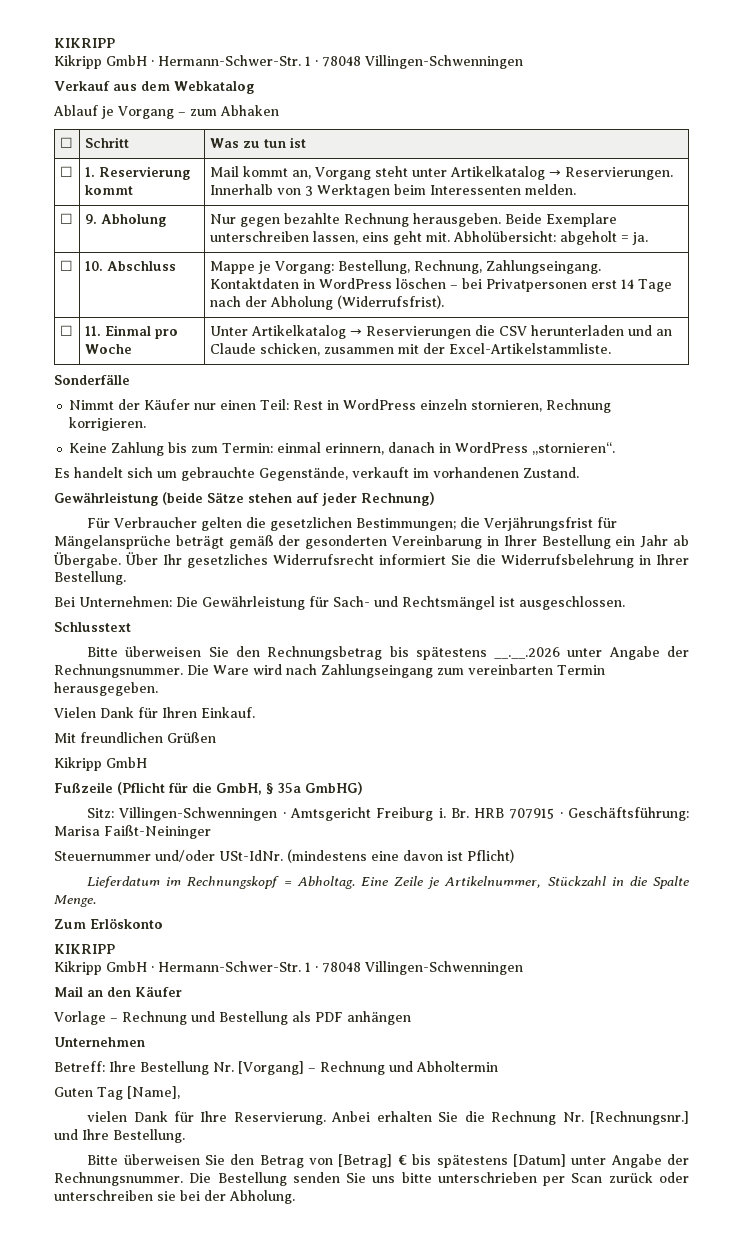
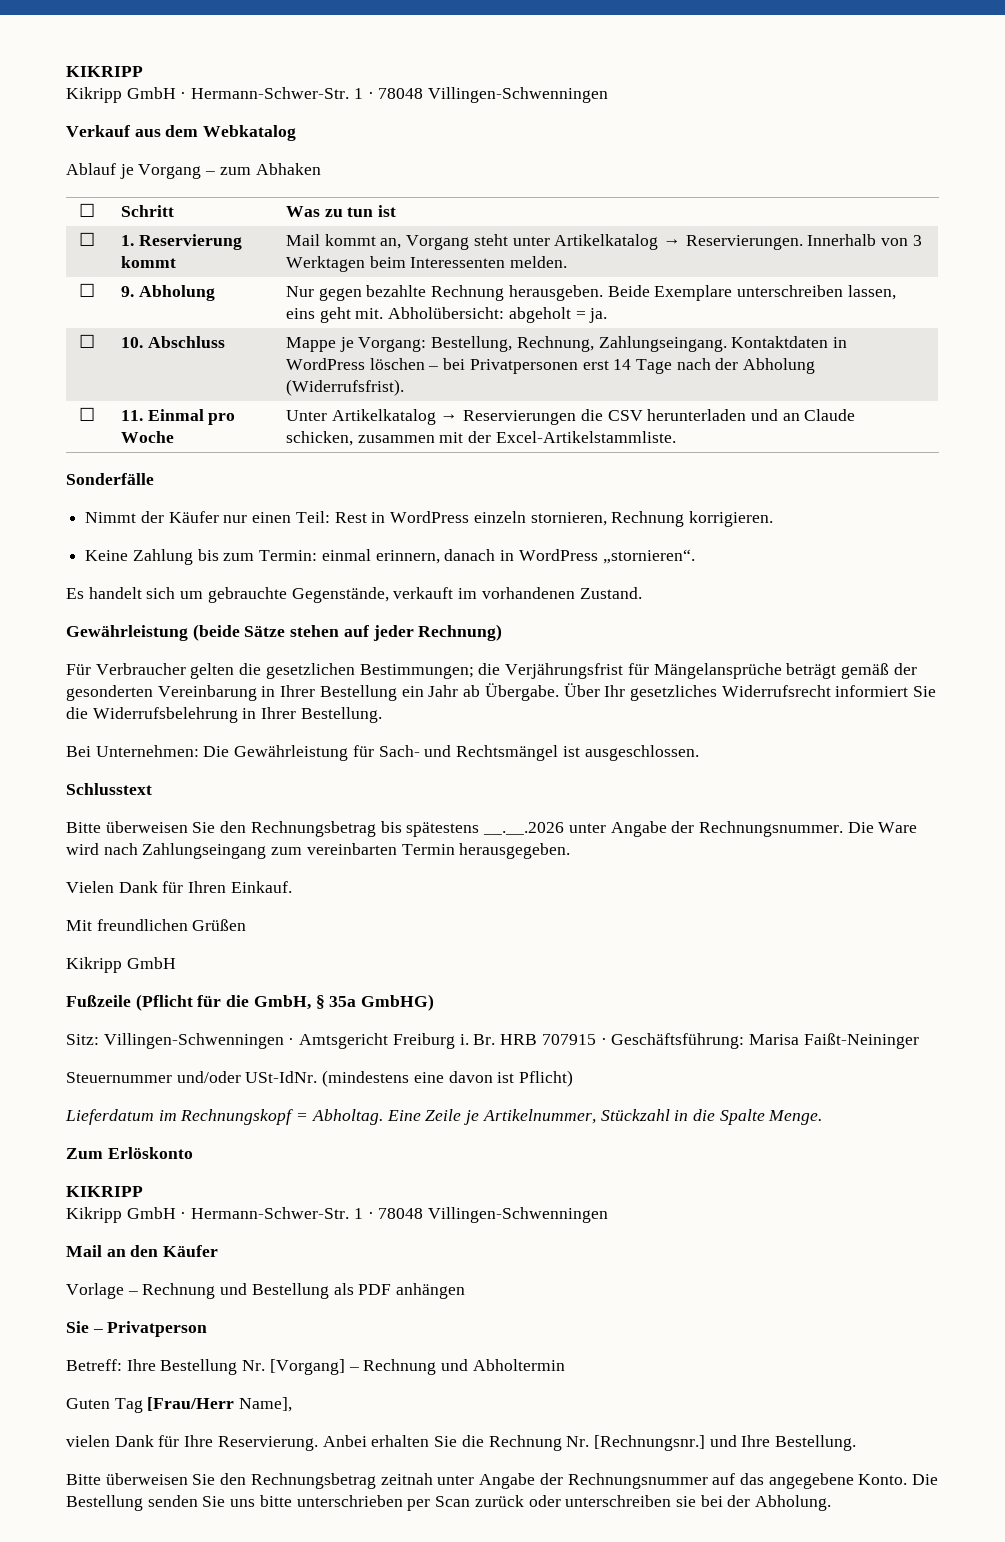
- Unternehmen
+ Sie – Privatperson
- Guten Tag [Name],
+ Guten Tag [Frau/Herr Name],
- Bitte überweisen Sie den Betrag von [Betrag] € bis spätestens [Datum] unter Angabe der Rechnungsnummer.
+ Bitte überweisen Sie den Rechnungsbetrag zeitnah unter Angabe der Rechnungsnummer auf das angegebene Konto.

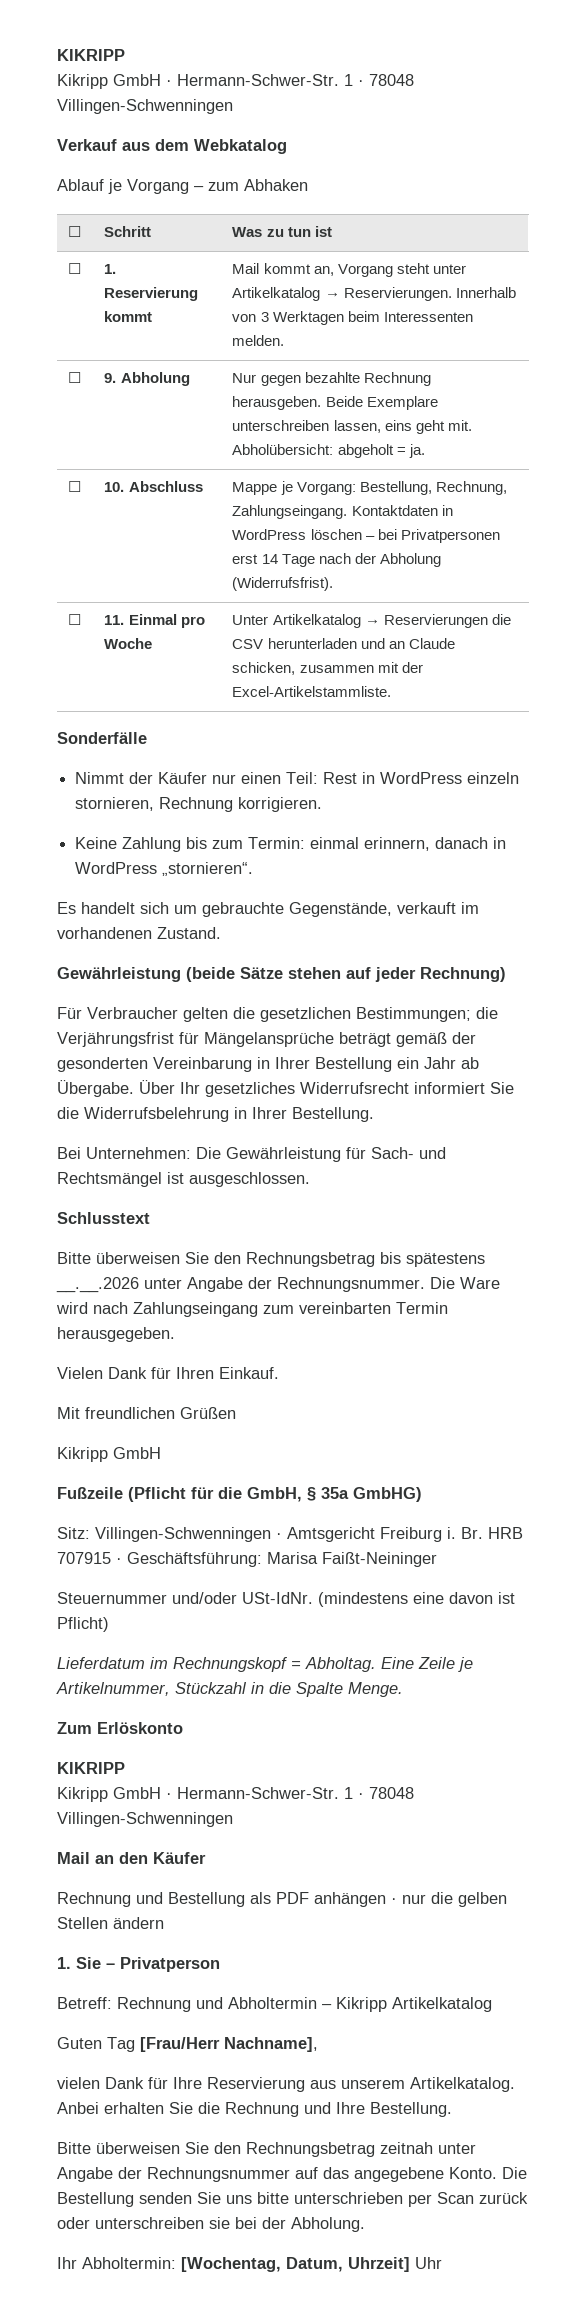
- Vorlage – Rechnung und Bestellung als PDF anhängen
- Sie – Privatperson
+ Rechnung und Bestellung als PDF anhängen · nur die gelben Stellen ändern
+ 1. Sie – Privatperson
- Betreff: Ihre Bestellung Nr. [Vorgang] – Rechnung und Abholtermin
+ Betreff: Rechnung und Abholtermin – Kikripp Artikelkatalog
- Guten Tag [Frau/Herr Name],
+ Guten Tag [Frau/Herr Nachname],
- vielen Dank für Ihre Reservierung.
+ vielen Dank für Ihre Reservierung aus unserem Artikelkatalog.
- Anbei erhalten Sie die Rechnung Nr. [Rechnungsnr.] und Ihre Bestellung.
+ Anbei erhalten Sie die Rechnung und Ihre Bestellung.
+ Ihr Abholtermin: [Wochentag, Datum, Uhrzeit] Uhr

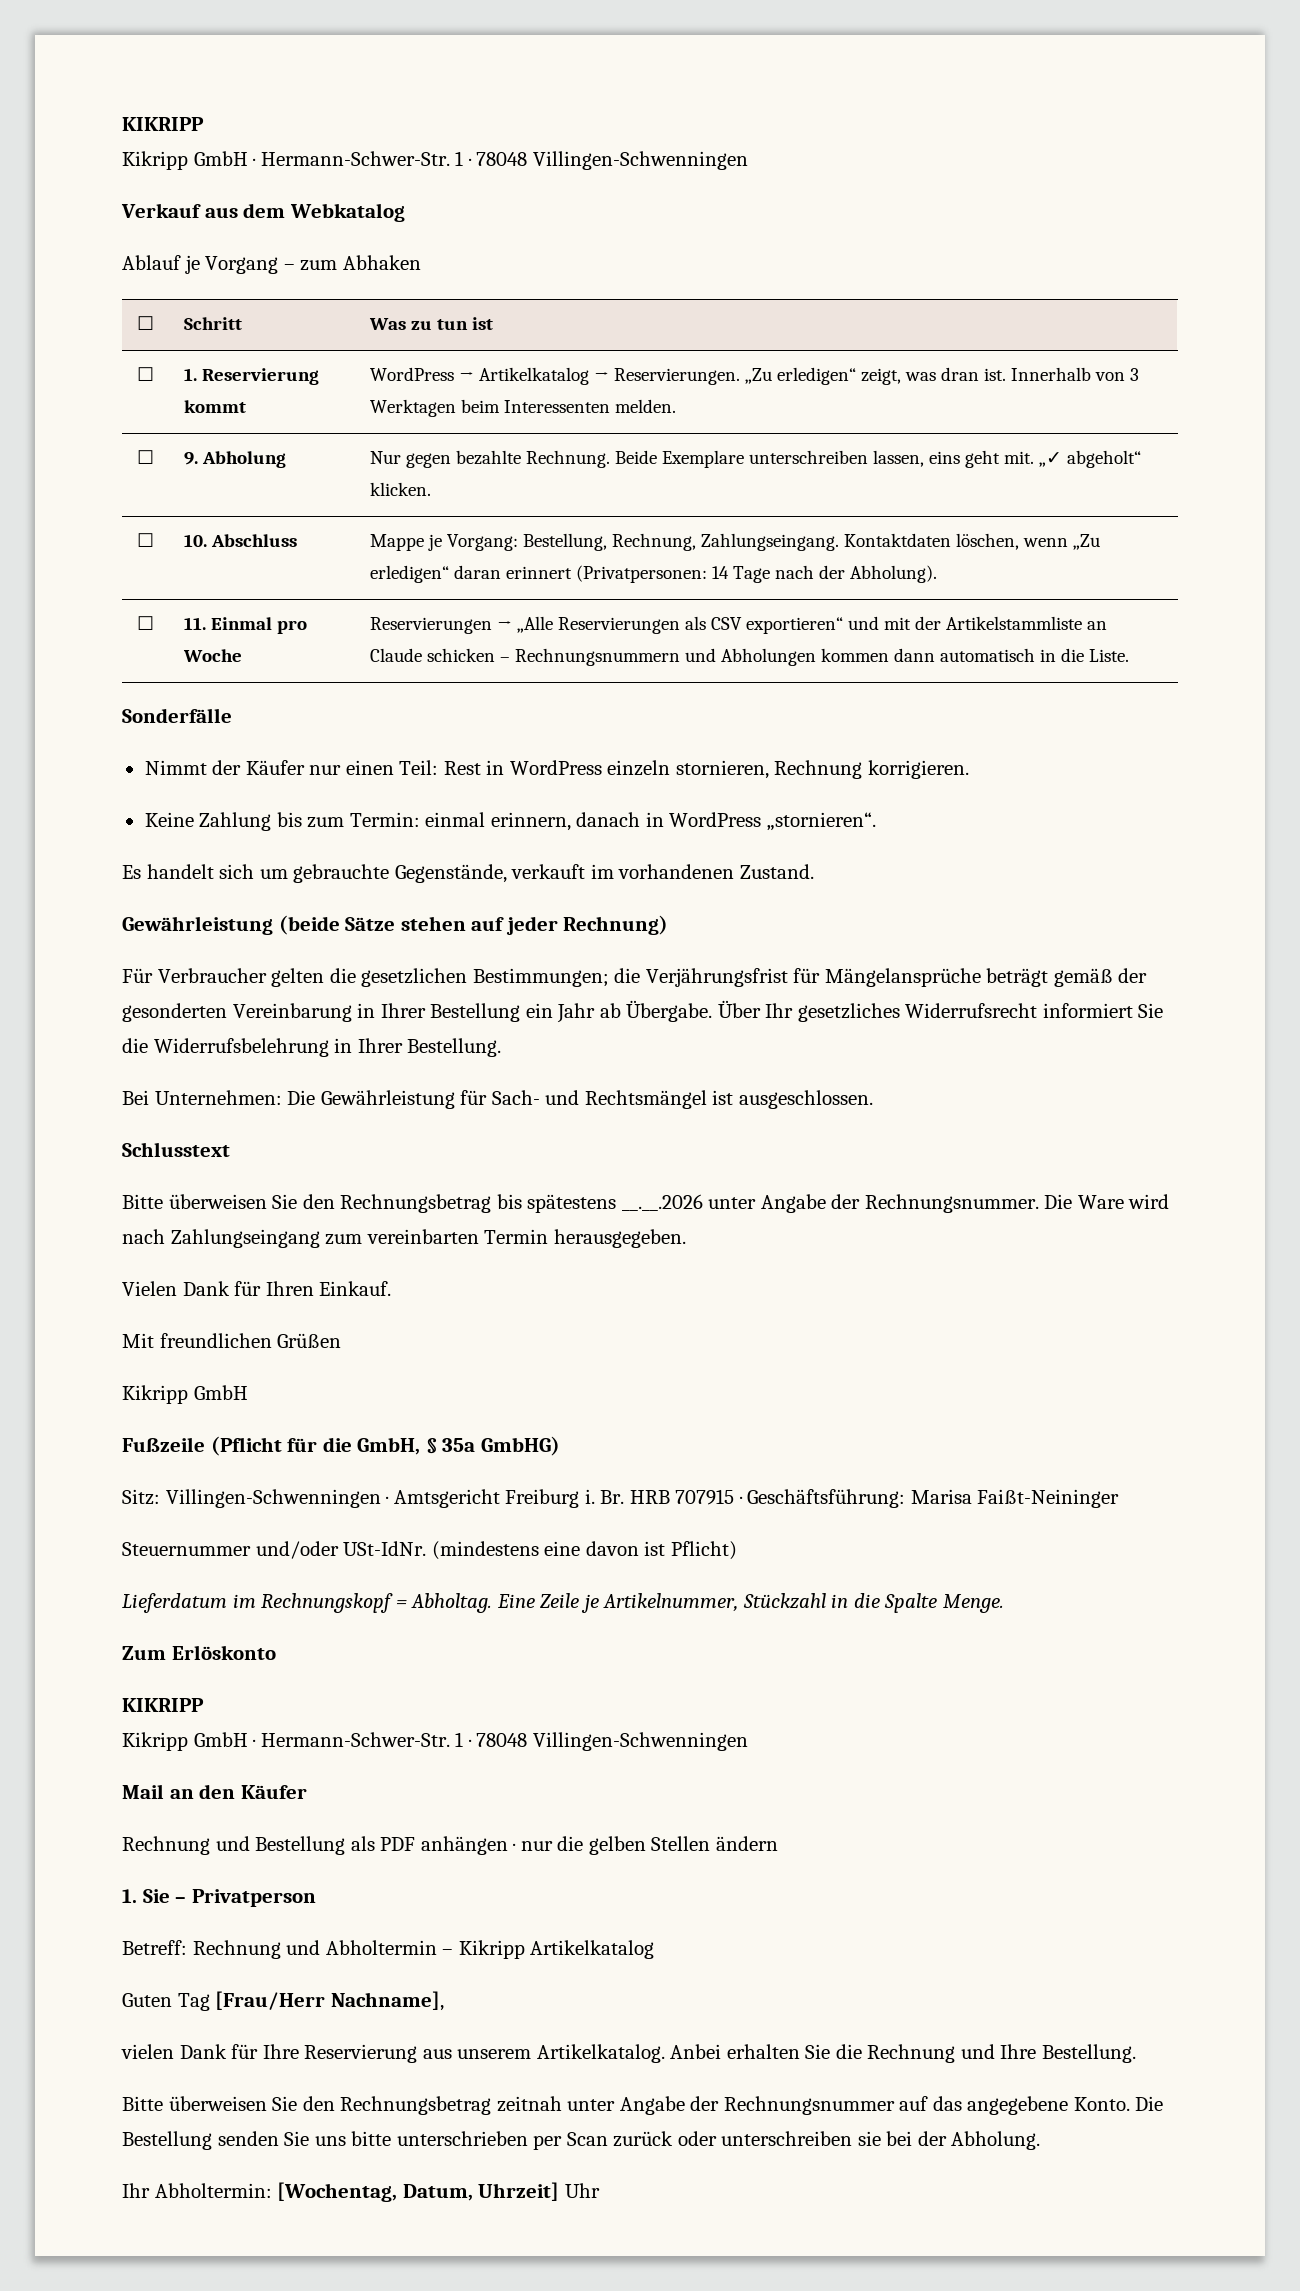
- ☐ | 1. Reservierung kommt | Mail kommt an, Vorgang steht unter Artikelkatalog → Reservierungen. Innerhalb von 3 Werktagen beim Interessenten melden.
+ ☐ | 1. Reservierung kommt | WordPress → Artikelkatalog → Reservierungen. „Zu erledigen“ zeigt, was dran ist. Innerhalb von 3 Werktagen beim Interessenten melden.
- ☐ | 9. Abholung | Nur gegen bezahlte Rechnung herausgeben. Beide Exemplare unterschreiben lassen, eins geht mit. Abholübersicht: abgeholt = ja.
+ ☐ | 9. Abholung | Nur gegen bezahlte Rechnung. Beide Exemplare unterschreiben lassen, eins geht mit. „✓ abgeholt“ klicken.
- ☐ | 10. Abschluss | Mappe je Vorgang: Bestellung, Rechnung, Zahlungseingang. Kontaktdaten in WordPress löschen – bei Privatpersonen erst 14 Tage nach der Abholung (Widerrufsfrist).
+ ☐ | 10. Abschluss | Mappe je Vorgang: Bestellung, Rechnung, Zahlungseingang. Kontaktdaten löschen, wenn „Zu erledigen“ daran erinnert (Privatpersonen: 14 Tage nach der Abholung).
- ☐ | 11. Einmal pro Woche | Unter Artikelkatalog → Reservierungen die CSV herunterladen und an Claude schicken, zusammen mit der Excel-Artikelstammliste.
+ ☐ | 11. Einmal pro Woche | Reservierungen → „Alle Reservierungen als CSV exportieren“ und mit der Artikelstammliste an Claude schicken – Rechnungsnummern und Abholungen kommen dann automatisch in die Liste.

